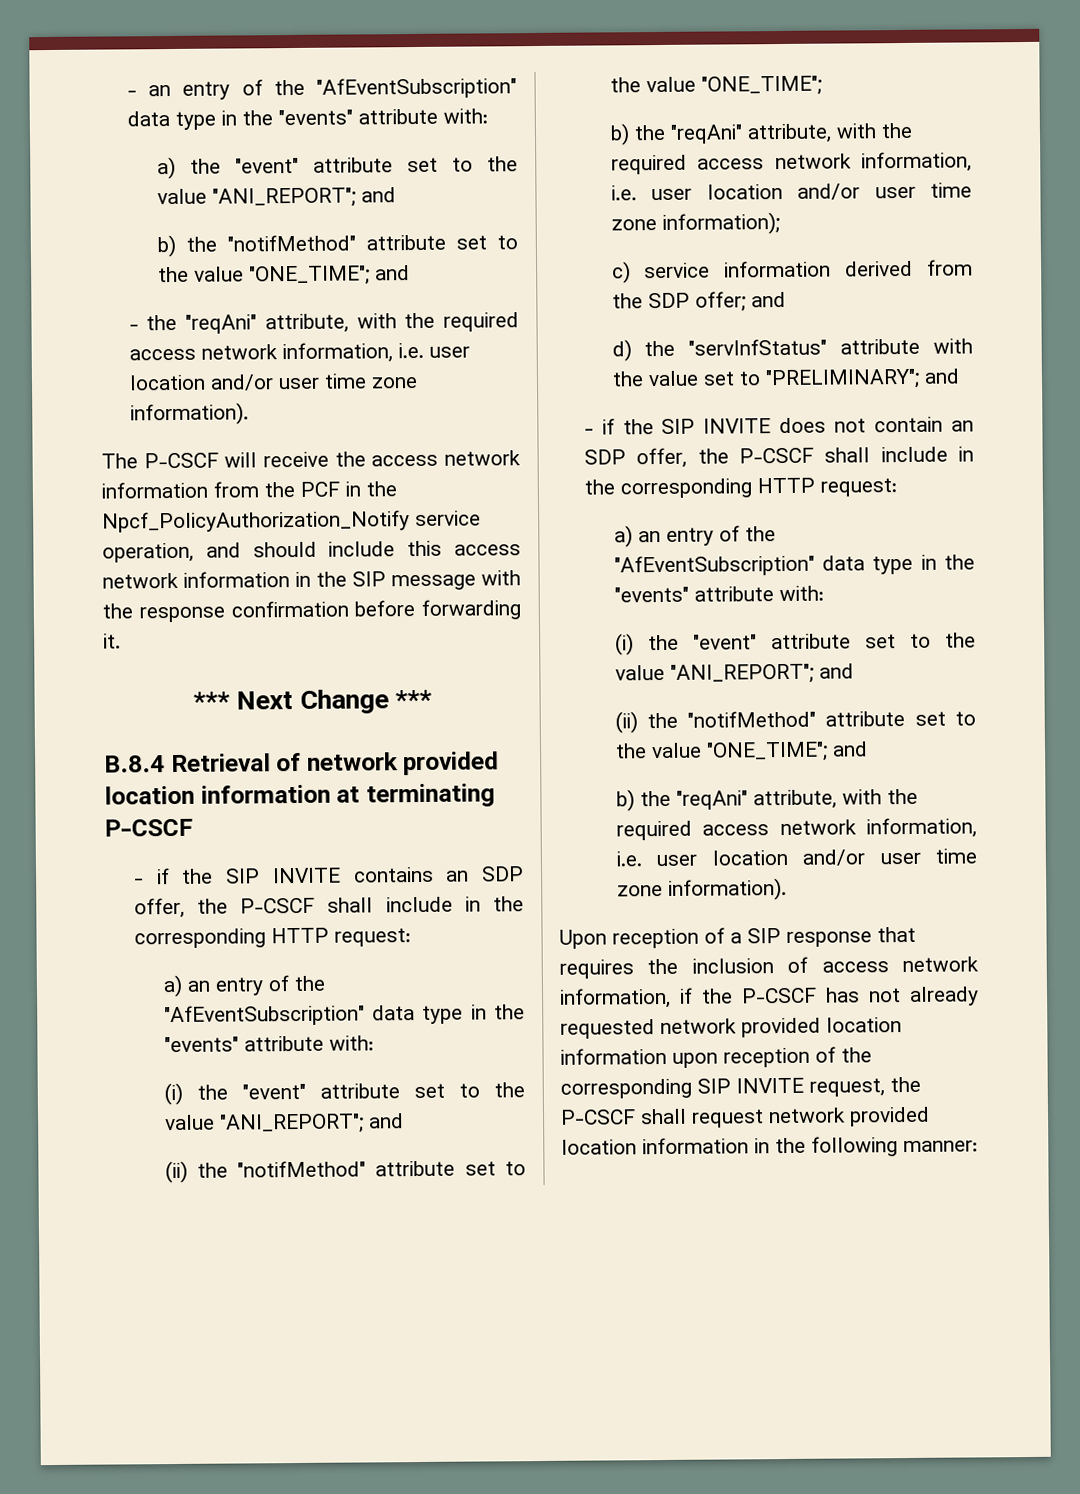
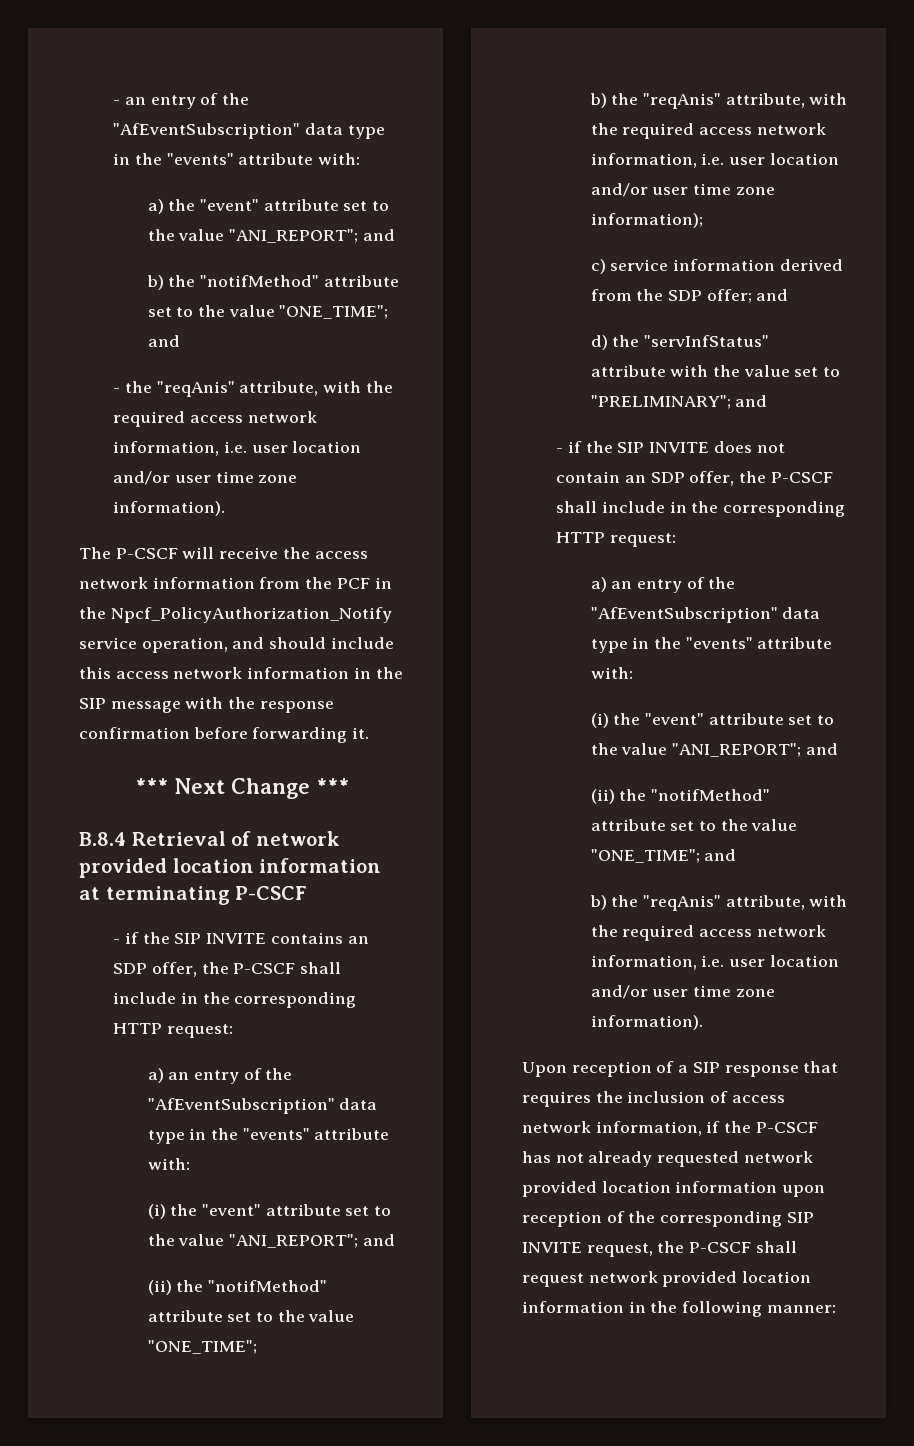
- - the "reqAni" attribute, with the required access network information, i.e. user location and/or user time zone information).
+ - the "reqAnis" attribute, with the required access network information, i.e. user location and/or user time zone information).
- b) the "reqAni" attribute, with the required access network information, i.e. user location and/or user time zone information);
+ b) the "reqAnis" attribute, with the required access network information, i.e. user location and/or user time zone information);
- b) the "reqAni" attribute, with the required access network information, i.e. user location and/or user time zone information).
+ b) the "reqAnis" attribute, with the required access network information, i.e. user location and/or user time zone information).

